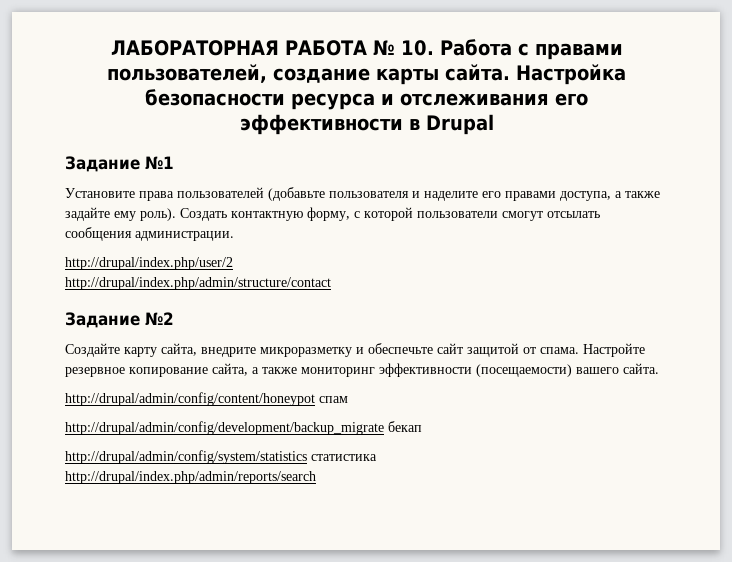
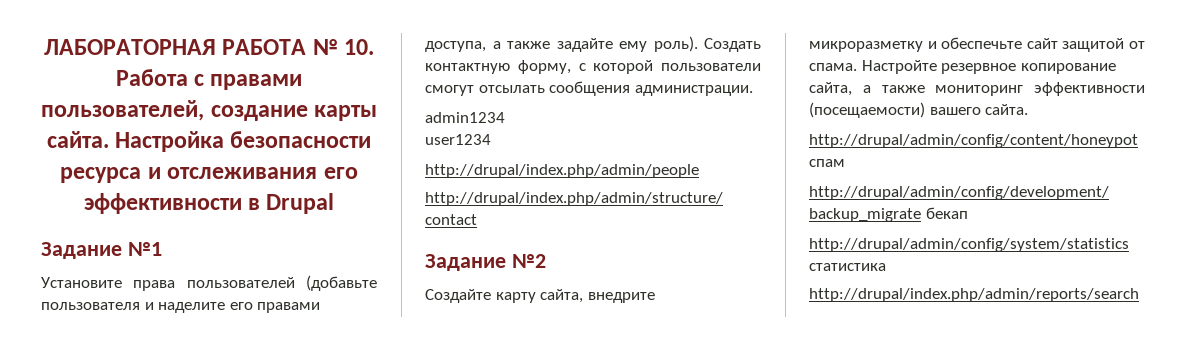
- http://drupal/index.php/user/2
+ admin1234
+ user1234
+ http://drupal/index.php/admin/people

